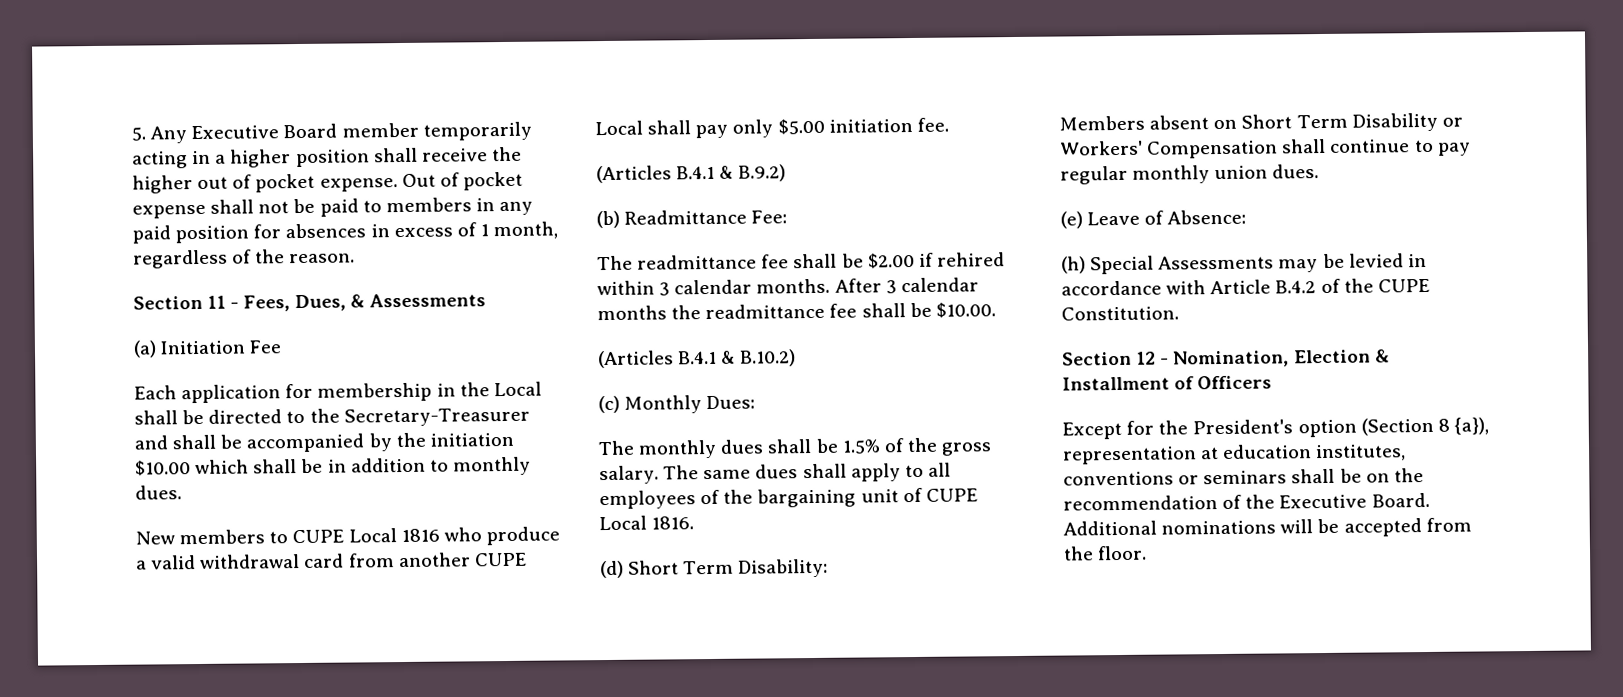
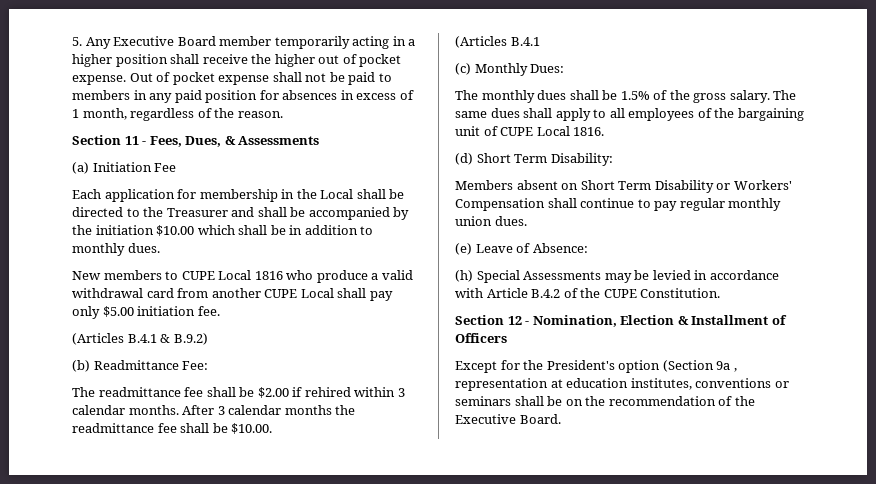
- Each application for membership in the Local shall be directed to the Secretary-Treasurer and shall be accompanied by the initiation $10.00 which shall be in addition to monthly dues.
+ Each application for membership in the Local shall be directed to the Treasurer and shall be accompanied by the initiation $10.00 which shall be in addition to monthly dues.
  After 3 calendar months the readmittance fee shall be $10.00.
- (Articles B.4.1 & B.10.2)
+ (Articles B.4.1
- Except for the President's option (Section 8 {a}), representation at education institutes, conventions or seminars shall be on the recommendation of the Executive Board. Additional nominations will be accepted from the floor.
+ Except for the President's option (Section 9a , representation at education institutes, conventions or seminars shall be on the recommendation of the Executive Board.

